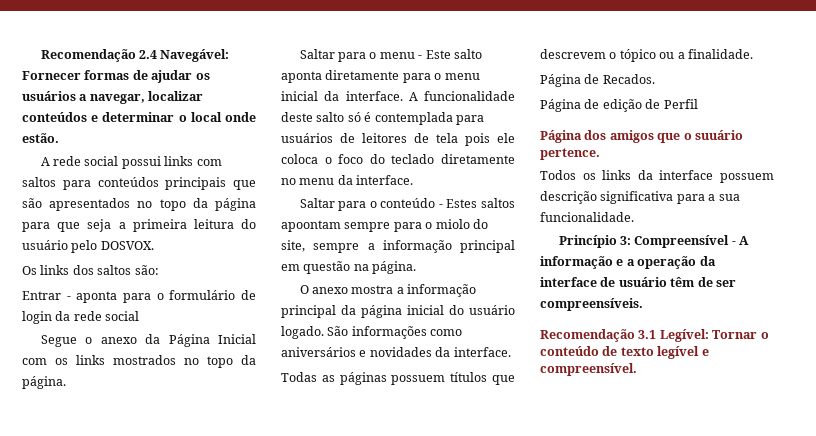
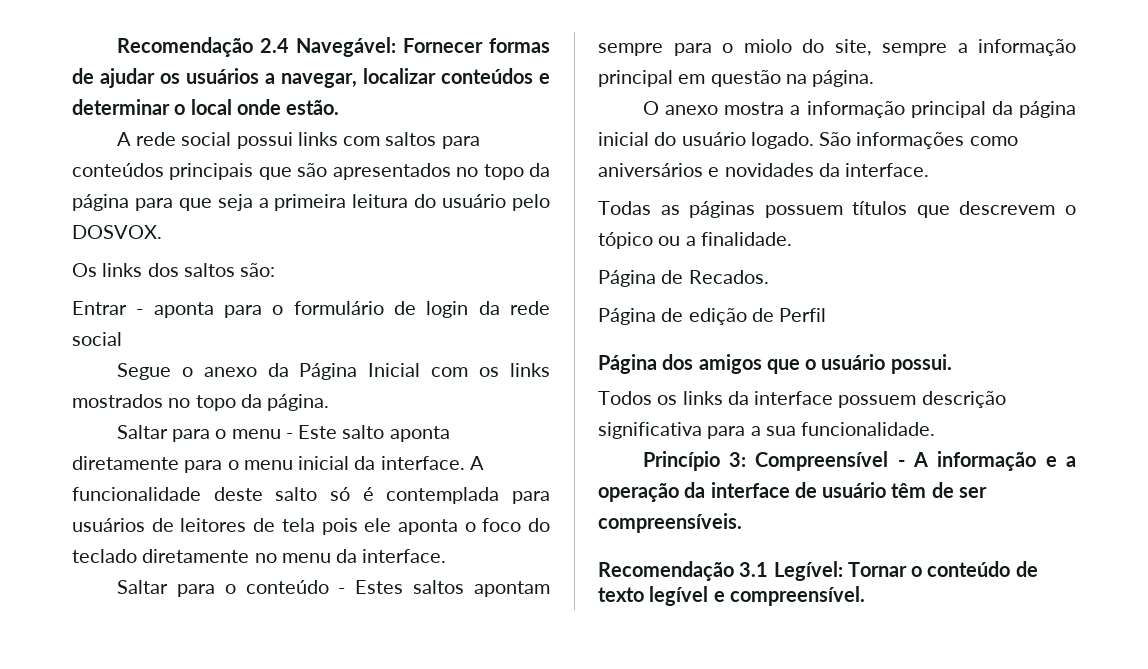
- A funcionalidade deste salto só é contemplada para usuários de leitores de tela pois ele coloca o foco do teclado diretamente no menu da interface.
+ A funcionalidade deste salto só é contemplada para usuários de leitores de tela pois ele aponta o foco do teclado diretamente no menu da interface.
- Saltar para o conteúdo - Estes saltos apoontam sempre para o miolo do site, sempre a informação principal em questão na página.
+ Saltar para o conteúdo - Estes saltos apontam sempre para o miolo do site, sempre a informação principal em questão na página.
- Página dos amigos que o suuário pertence.
+ Página dos amigos que o usuário possui.

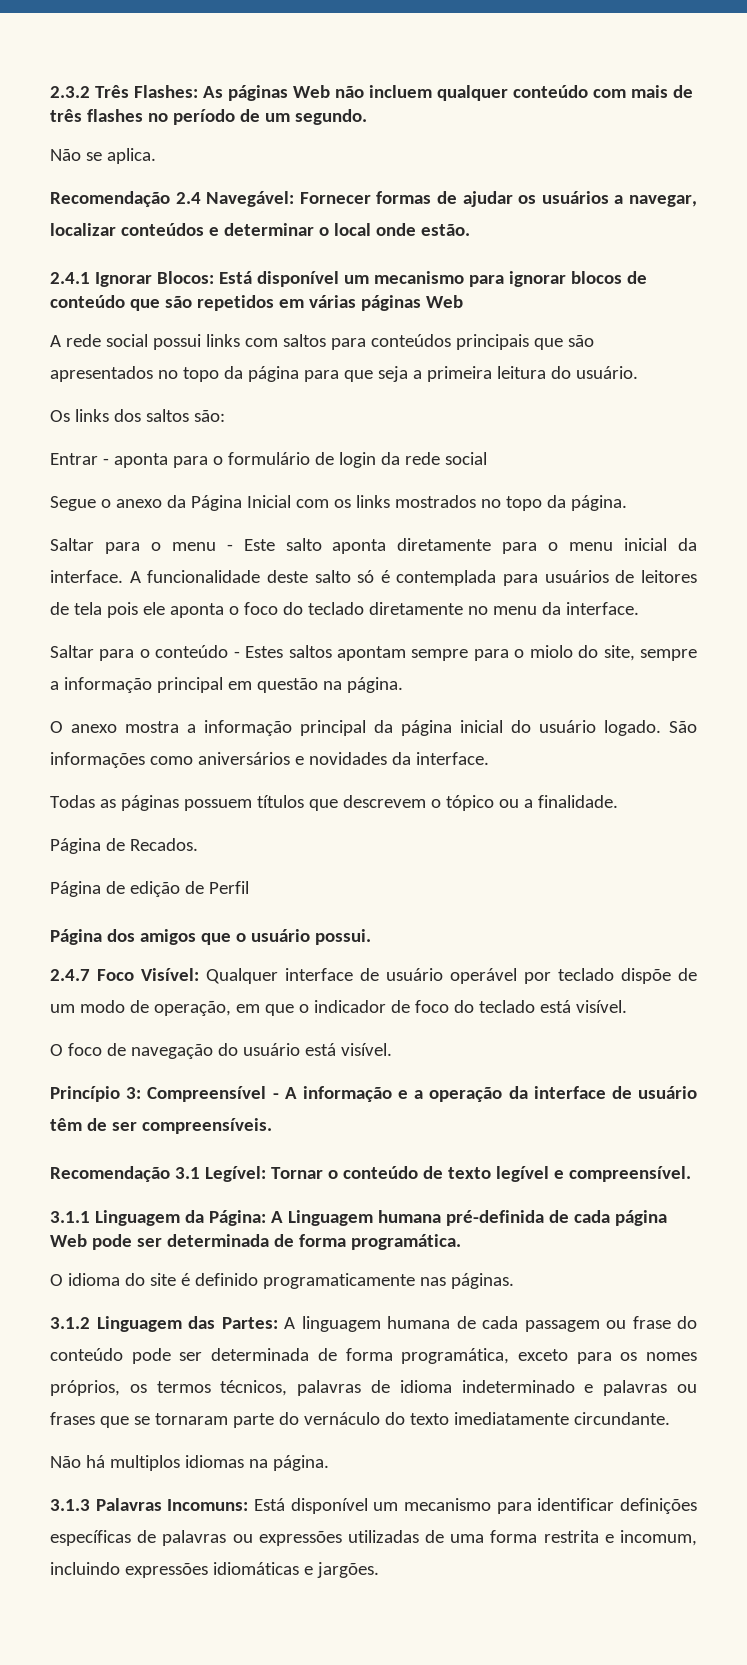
+ 2.3.2 Três Flashes: As páginas Web não incluem qualquer conteúdo com mais de três flashes no período de um segundo.
+ Não se aplica.
+ 2.4.1 Ignorar Blocos: Está disponível um mecanismo para ignorar blocos de conteúdo que são repetidos em várias páginas Web
- A rede social possui links com saltos para conteúdos principais que são apresentados no topo da página para que seja a primeira leitura do usuário pelo DOSVOX.
+ A rede social possui links com saltos para conteúdos principais que são apresentados no topo da página para que seja a primeira leitura do usuário.
- Todos os links da interface possuem descrição significativa para a sua funcionalidade.
+ 2.4.7 Foco Visível: Qualquer interface de usuário operável por teclado dispõe de um modo de operação, em que o indicador de foco do teclado está visível.
+ O foco de navegação do usuário está visível.
+ 3.1.1 Linguagem da Página: A Linguagem humana pré-definida de cada página Web pode ser determinada de forma programática.
+ O idioma do site é definido programaticamente nas páginas.
+ 3.1.2 Linguagem das Partes: A linguagem humana de cada passagem ou frase do conteúdo pode ser determinada de forma programática, exceto para os nomes próprios, os termos técnicos, palavras de idioma indeterminado e palavras ou frases que se tornaram parte do vernáculo do texto imediatamente circundante.
+ Não há multiplos idiomas na página.
+ 3.1.3 Palavras Incomuns: Está disponível um mecanismo para identificar definições específicas de palavras ou expressões utilizadas de uma forma restrita e incomum, incluindo expressões idiomáticas e jargões.

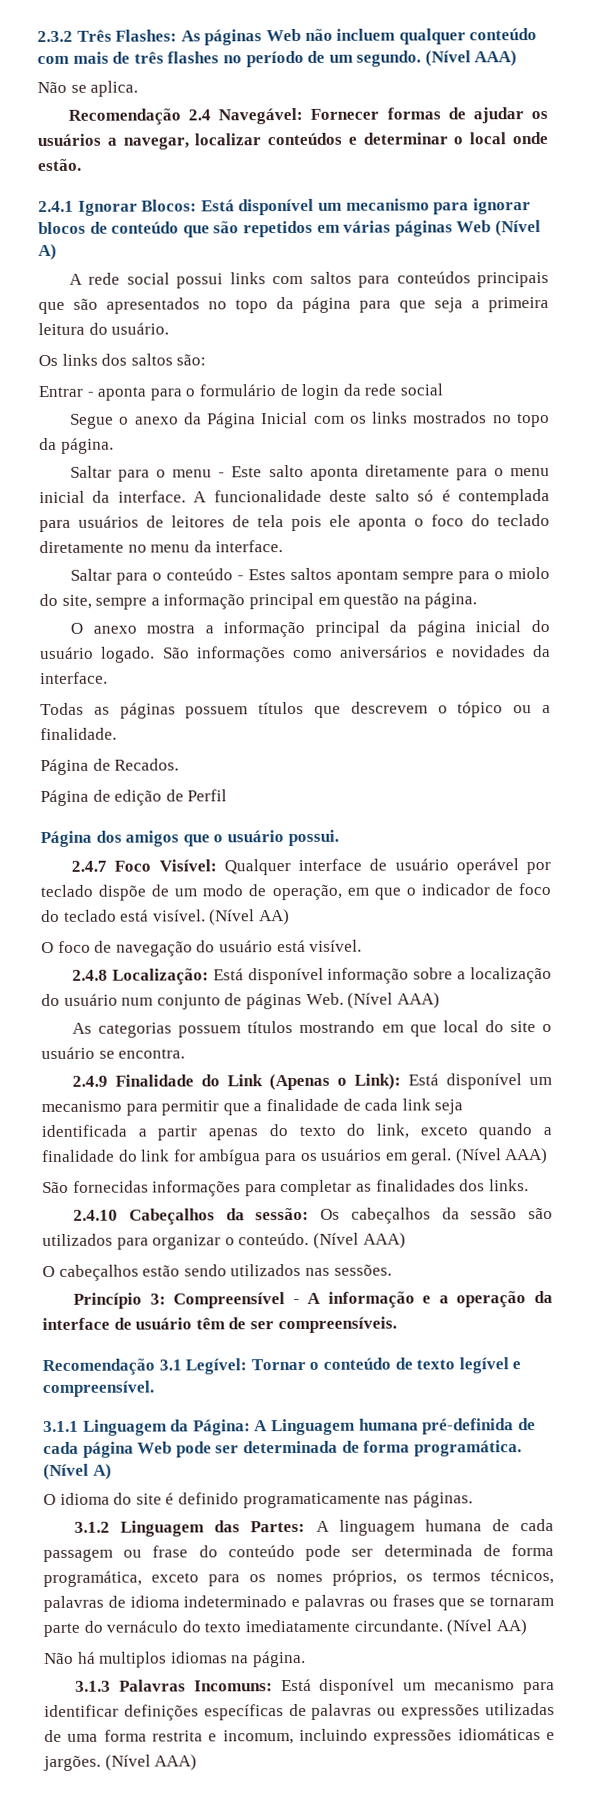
- 2.3.2 Três Flashes: As páginas Web não incluem qualquer conteúdo com mais de três flashes no período de um segundo.
+ 2.3.2 Três Flashes: As páginas Web não incluem qualquer conteúdo com mais de três flashes no período de um segundo. (Nível AAA)
- 2.4.1 Ignorar Blocos: Está disponível um mecanismo para ignorar blocos de conteúdo que são repetidos em várias páginas Web
+ 2.4.1 Ignorar Blocos: Está disponível um mecanismo para ignorar blocos de conteúdo que são repetidos em várias páginas Web (Nível A)
- 2.4.7 Foco Visível: Qualquer interface de usuário operável por teclado dispõe de um modo de operação, em que o indicador de foco do teclado está visível.
+ 2.4.7 Foco Visível: Qualquer interface de usuário operável por teclado dispõe de um modo de operação, em que o indicador de foco do teclado está visível. (Nível AA)
+ 2.4.8 Localização: Está disponível informação sobre a localização do usuário num conjunto de páginas Web. (Nível AAA)
+ As categorias possuem títulos mostrando em que local do site o usuário se encontra.
+ 2.4.9 Finalidade do Link (Apenas o Link): Está disponível um mecanismo para permitir que a finalidade de cada link seja identificada a partir apenas do texto do link, exceto quando a finalidade do link for ambígua para os usuários em geral. (Nível AAA)
+ São fornecidas informações para completar as finalidades dos links.
+ 2.4.10 Cabeçalhos da sessão: Os cabeçalhos da sessão são utilizados para organizar o conteúdo. (Nível AAA)
+ O cabeçalhos estão sendo utilizados nas sessões.
- 3.1.1 Linguagem da Página: A Linguagem humana pré-definida de cada página Web pode ser determinada de forma programática.
+ 3.1.1 Linguagem da Página: A Linguagem humana pré-definida de cada página Web pode ser determinada de forma programática. (Nível A)
- 3.1.2 Linguagem das Partes: A linguagem humana de cada passagem ou frase do conteúdo pode ser determinada de forma programática, exceto para os nomes próprios, os termos técnicos, palavras de idioma indeterminado e palavras ou frases que se tornaram parte do vernáculo do texto imediatamente circundante.
+ 3.1.2 Linguagem das Partes: A linguagem humana de cada passagem ou frase do conteúdo pode ser determinada de forma programática, exceto para os nomes próprios, os termos técnicos, palavras de idioma indeterminado e palavras ou frases que se tornaram parte do vernáculo do texto imediatamente circundante. (Nível AA)
- 3.1.3 Palavras Incomuns: Está disponível um mecanismo para identificar definições específicas de palavras ou expressões utilizadas de uma forma restrita e incomum, incluindo expressões idiomáticas e jargões.
+ 3.1.3 Palavras Incomuns: Está disponível um mecanismo para identificar definições específicas de palavras ou expressões utilizadas de uma forma restrita e incomum, incluindo expressões idiomáticas e jargões. (Nível AAA)

